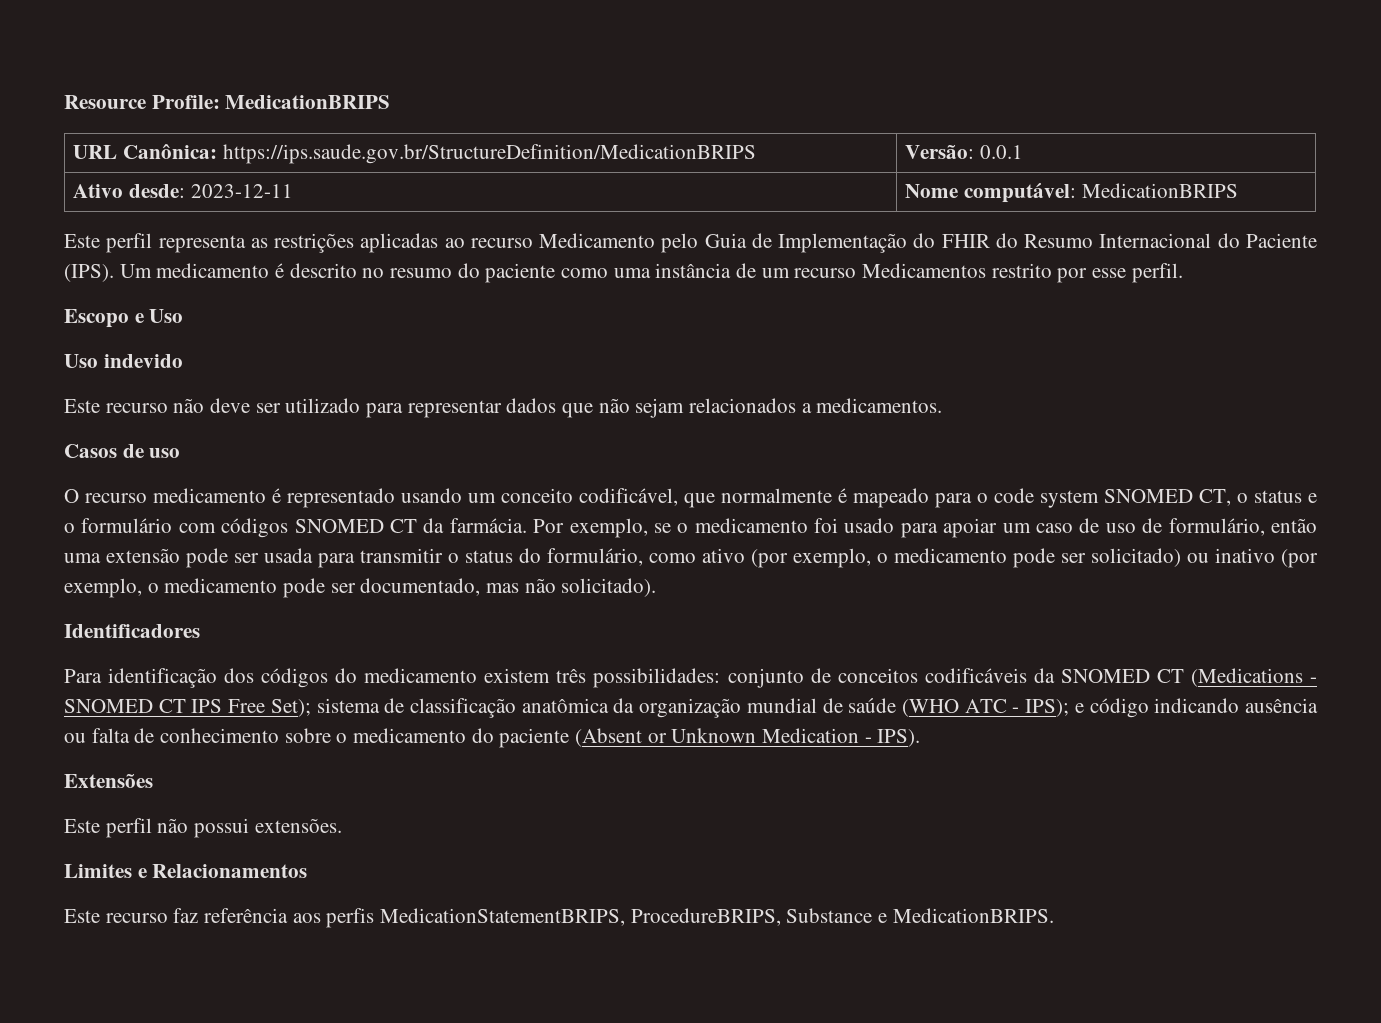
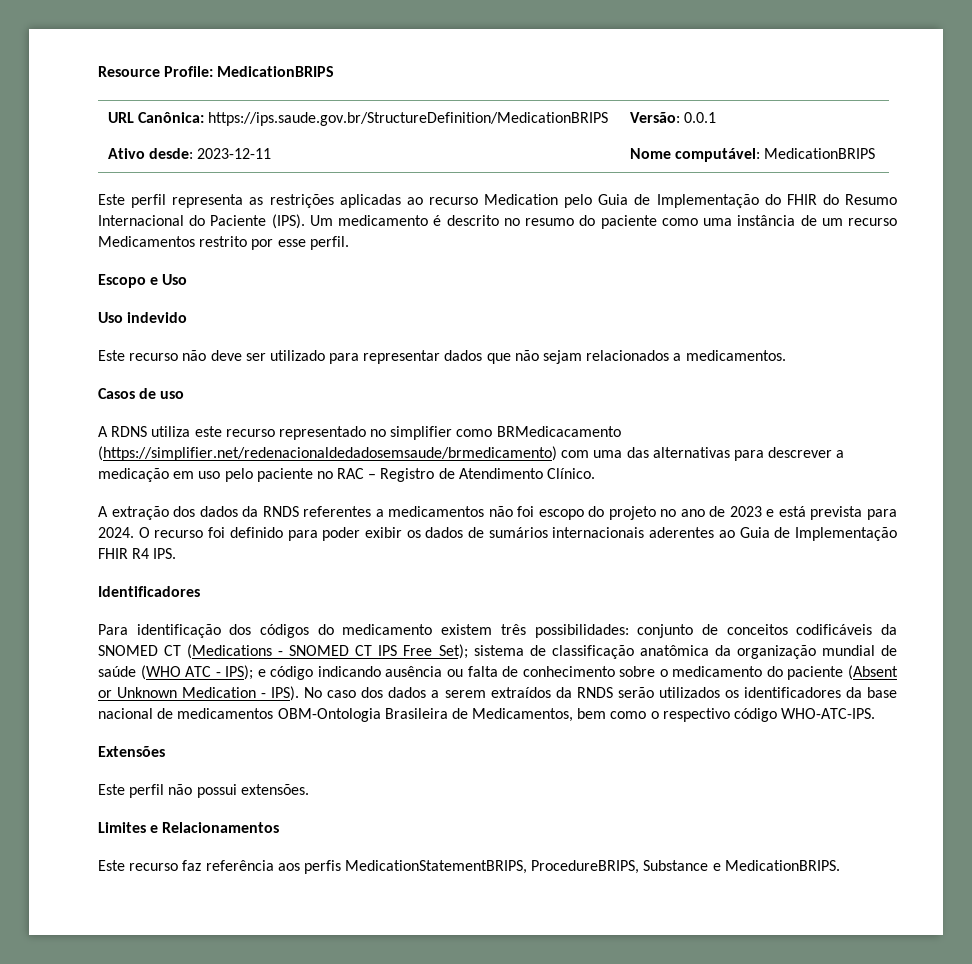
- Este perfil representa as restrições aplicadas ao recurso Medicamento pelo Guia de Implementação do FHIR do Resumo Internacional do Paciente (IPS).
+ Este perfil representa as restrições aplicadas ao recurso Medication pelo Guia de Implementação do FHIR do Resumo Internacional do Paciente (IPS).
- O recurso medicamento é representado usando um conceito codificável, que normalmente é mapeado para o code system SNOMED CT, o status e o formulário com códigos SNOMED CT da farmácia. Por exemplo, se o medicamento foi usado para apoiar um caso de uso de formulário, então uma extensão pode ser usada para transmitir o status do formulário, como ativo (por exemplo, o medicamento pode ser solicitado) ou inativo (por exemplo, o medicamento pode ser documentado, mas não solicitado).
+ A RDNS utiliza este recurso representado no simplifier como BRMedicacamento (https://simplifier.net/redenacionaldedadosemsaude/brmedicamento) com uma das alternativas para descrever a medicação em uso pelo paciente no RAC – Registro de Atendimento Clínico.
+ A extração dos dados da RNDS referentes a medicamentos não foi escopo do projeto no ano de 2023 e está prevista para 2024. O recurso foi definido para poder exibir os dados de sumários internacionais aderentes ao Guia de Implementação FHIR R4 IPS.
+ No caso dos dados a serem extraídos da RNDS serão utilizados os identificadores da base nacional de medicamentos OBM-Ontologia Brasileira de Medicamentos, bem como o respectivo código WHO-ATC-IPS.

